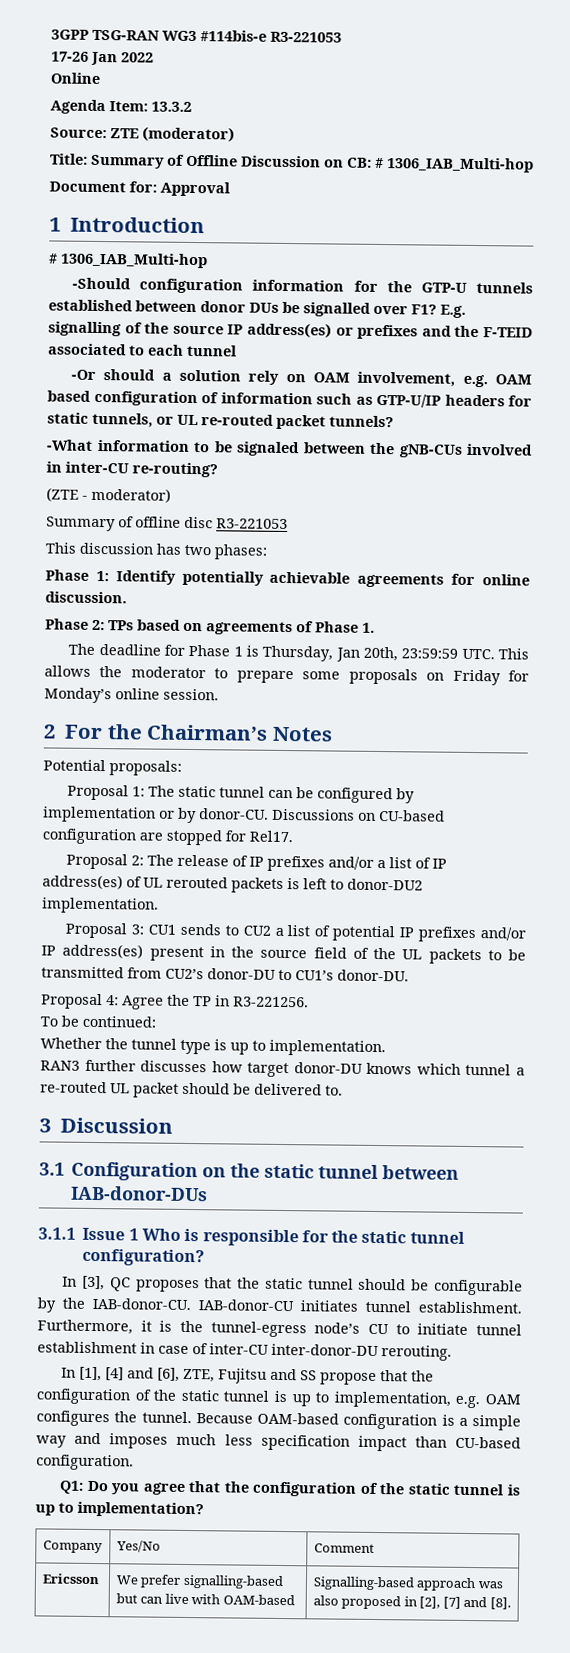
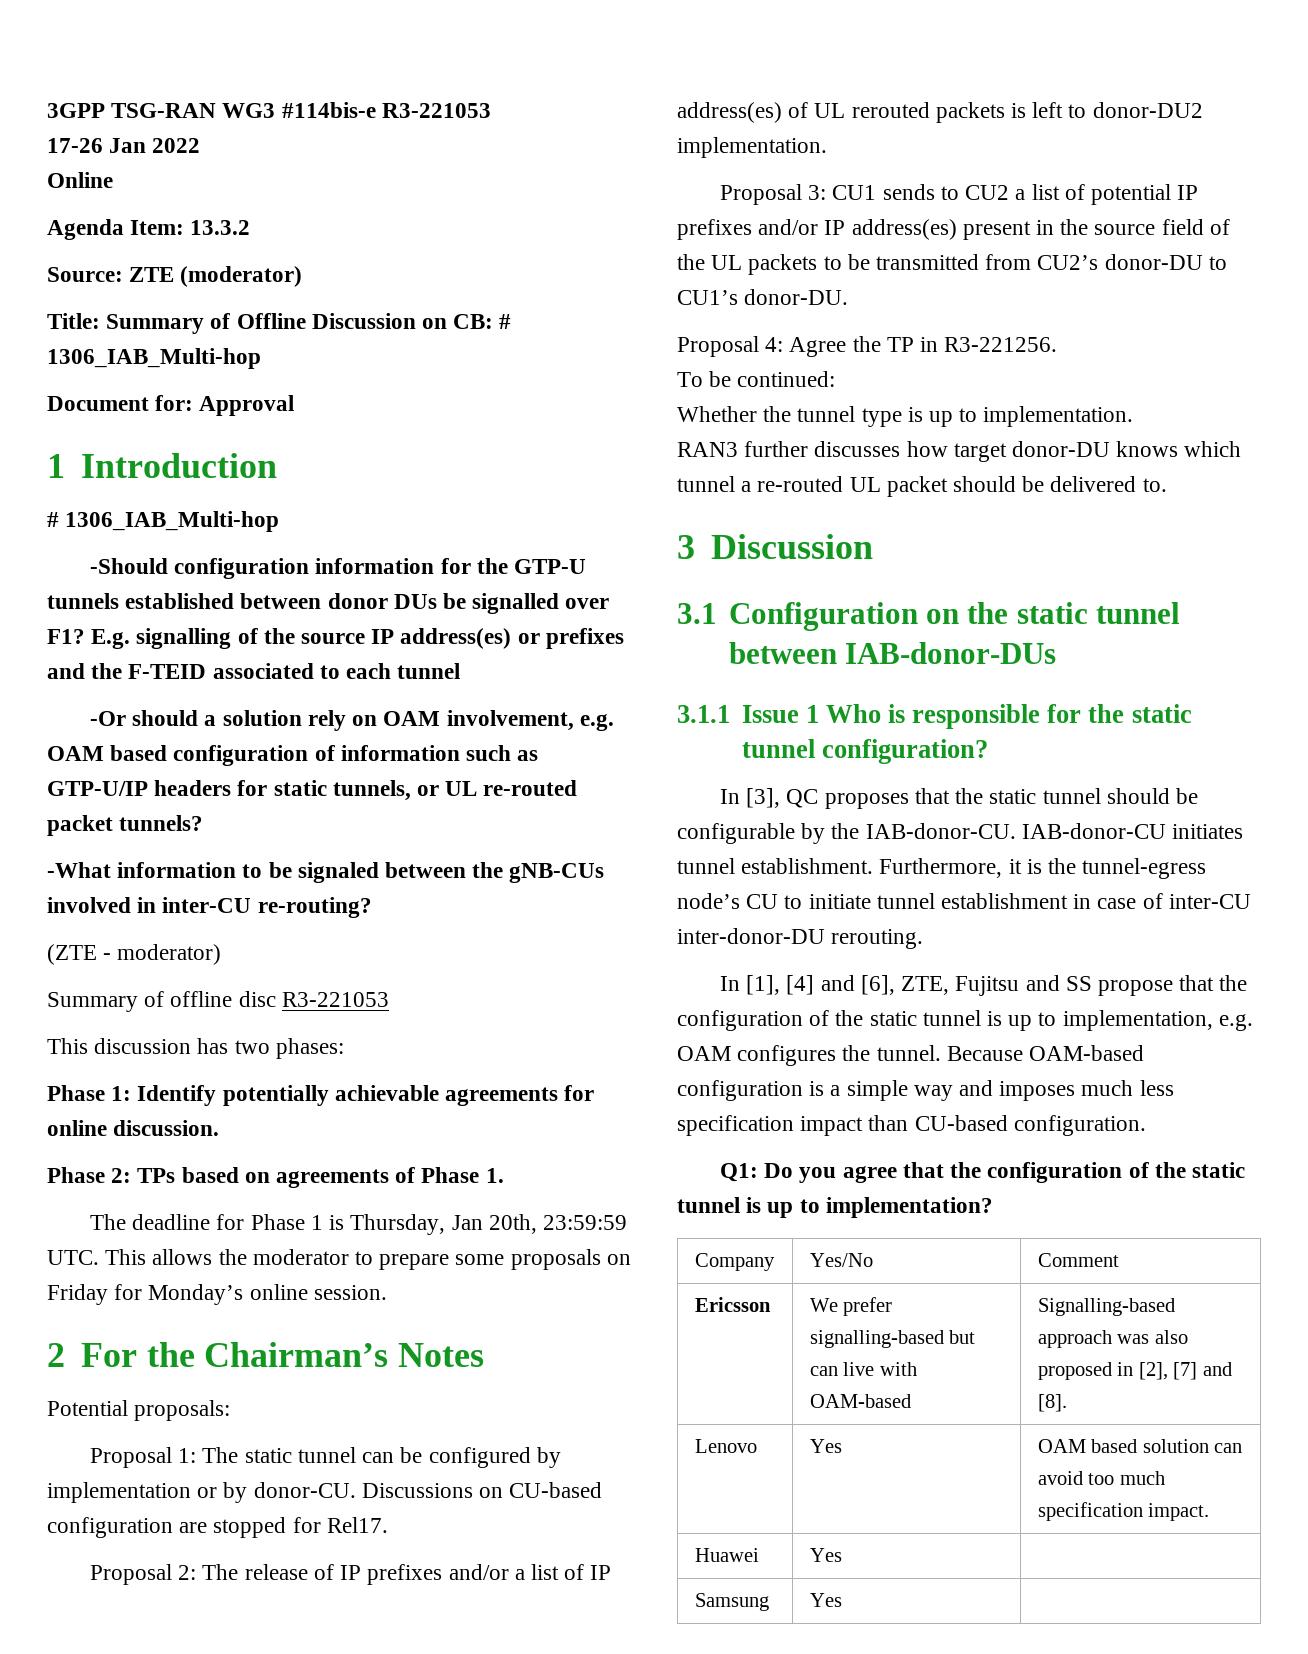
+ Lenovo | Yes | OAM based solution can avoid too much specification impact.
+ Huawei | Yes |
+ Samsung | Yes |

